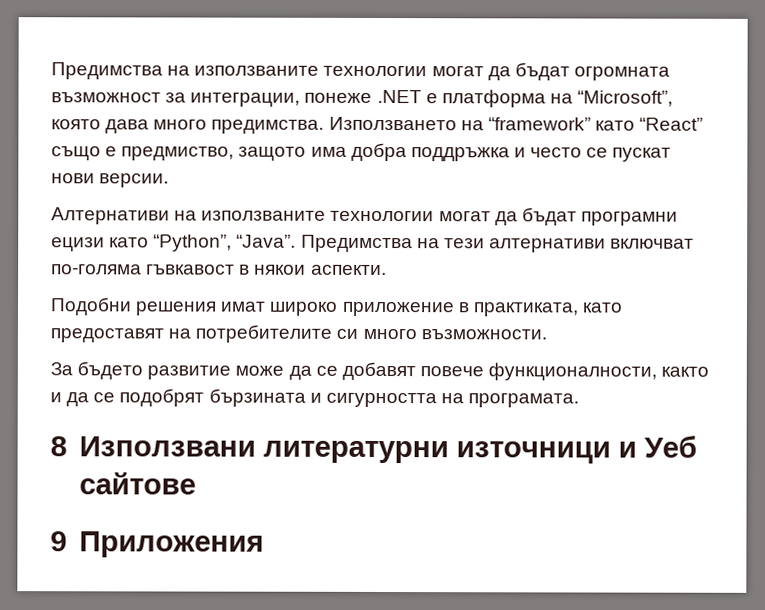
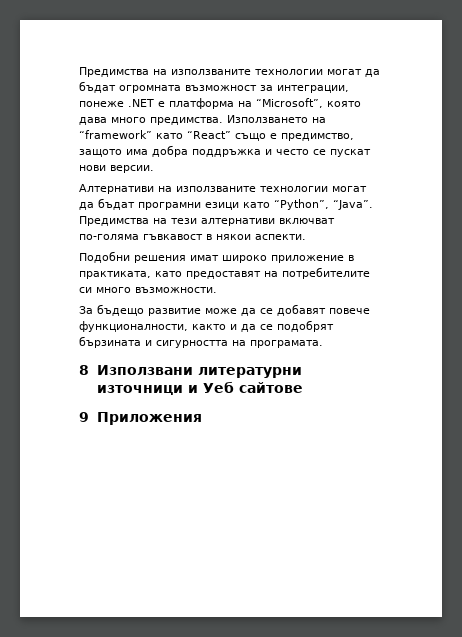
- Използването на “framework” като “React” също е предмиство, защото има добра поддръжка и често се пускат нови версии.
+ Използването на “framework” като “React” също е предимство, защото има добра поддръжка и често се пускат нови версии.
- Алтернативи на използваните технологии могат да бъдат програмни ецизи като “Python”, “Java”.
+ Алтернативи на използваните технологии могат да бъдат програмни езици като “Python”, “Java”.
- За бъдето развитие може да се добавят повече функционалности, както и да се подобрят бързината и сигурността на програмата.
+ За бъдещо развитие може да се добавят повече функционалности, както и да се подобрят бързината и сигурността на програмата.

